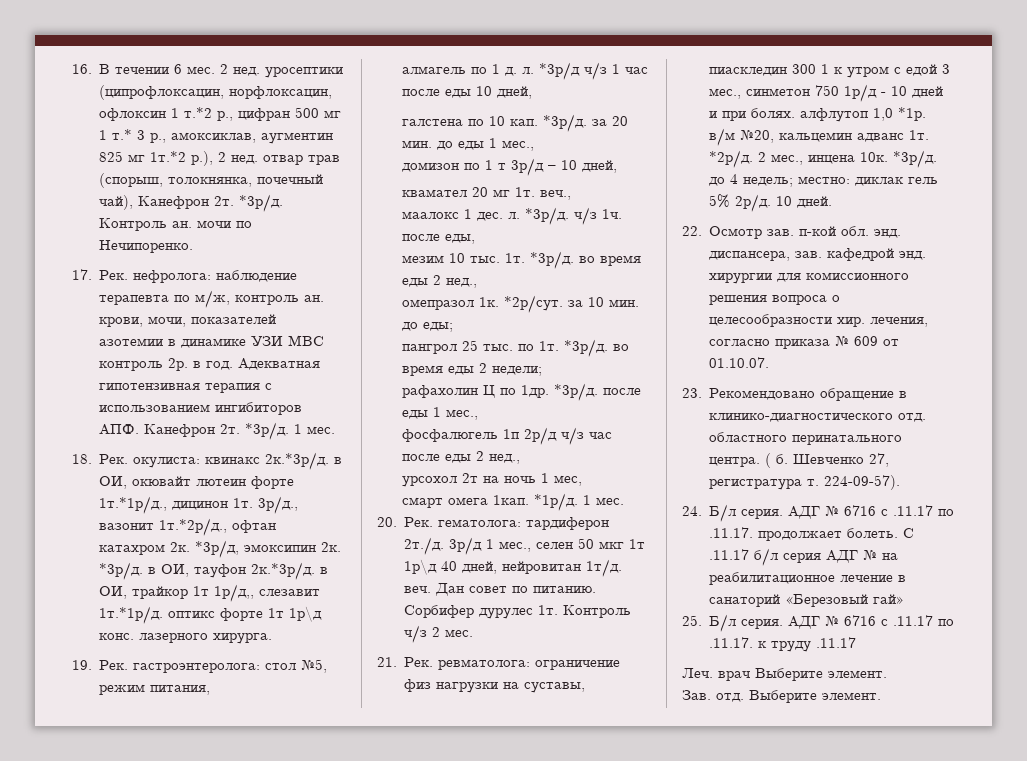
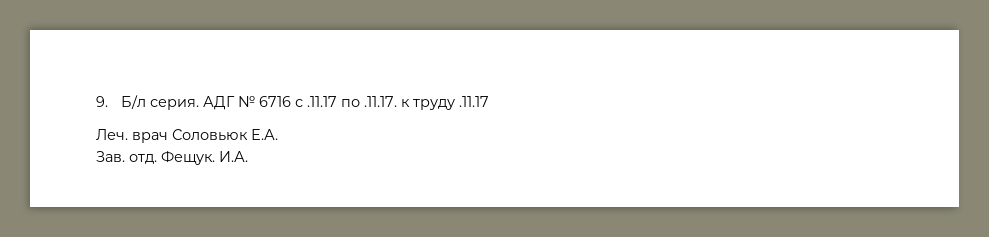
- 16. В течении 6 мес. 2 нед. уросептики (ципрофлоксацин, норфлоксацин, офлоксин 1 т.*2 р., цифран 500 мг 1 т.* 3 р., амоксиклав, аугментин 825 мг 1т.*2 р.), 2 нед. отвар трав (спорыш, толокнянка, почечный чай), Канефрон 2т. *3р/д. Контроль ан. мочи по Нечипоренко.
- 17. Рек. нефролога: наблюдение терапевта по м/ж, контроль ан. крови, мочи, показателей азотемии в динамике УЗИ МВС контроль 2р. в год. Адекватная гипотензивная терапия с использованием ингибиторов АПФ. Канефрон 2т. *3р/д. 1 мес.
- 18. Рек. окулиста: квинакс 2к.*3р/д. в ОИ, окювайт лютеин форте 1т.*1р/д., дицинон 1т. 3р/д., вазонит 1т.*2р/д., офтан катахром 2к. *3р/д, эмоксипин 2к. *3р/д. в ОИ, тауфон 2к.*3р/д. в ОИ, трайкор 1т 1р/д,, слезавит 1т.*1р/д. оптикс форте 1т 1р\д конс. лазерного хирурга.
- 19. Рек. гастроэнтеролога: стол №5, режим питания,
- алмагель по 1 д. л. *3р/д ч/з 1 час после еды 10 дней,
- галстена по 10 кап. *3р/д. за 20 мин. до еды 1 мес.,
- домизон по 1 т 3р/д – 10 дней,
- квамател 20 мг 1т. веч.,
- маалокс 1 дес. л. *3р/д. ч/з 1ч. после еды,
- мезим 10 тыс. 1т. *3р/д. во время еды 2 нед.,
- омепразол 1к. *2р/сут. за 10 мин. до еды;
- пангрол 25 тыс. по 1т. *3р/д. во время еды 2 недели;
- рафахолин Ц по 1др. *3р/д. после еды 1 мес.,
- фосфалюгель 1п 2р/д ч/з час после еды 2 нед.,
- урсохол 2т на ночь 1 мес,
- смарт омега 1кап. *1р/д. 1 мес.
- 20. Рек. гематолога: тардиферон 2т./д. 3р/д 1 мес., селен 50 мкг 1т 1р\д 40 дней, нейровитан 1т/д. веч. Дан совет по питанию. Сорбифер дурулес 1т. Контроль ч/з 2 мес.
- 21. Рек. ревматолога: ограничение физ нагрузки на суставы, пиаскледин 300 1 к утром с едой 3 мес., синметон 750 1р/д - 10 дней и при болях. алфлутоп 1,0 *1р. в/м №20, кальцемин адванс 1т. *2р/д. 2 мес., инцена 10к. *3р/д. до 4 недель; местно: диклак гель 5% 2р/д. 10 дней.
- 22. Осмотр зав. п-кой обл. энд. диспансера, зав. кафедрой энд. хирургии для комиссионного решения вопроса о целесообразности хир. лечения, согласно приказа № 609 от 01.10.07.
- 23. Рекомендовано обращение в клинико-диагностического отд. областного перинатального центра. ( б. Шевченко 27, регистратура т. 224-09-57).
- 24. Б/л серия. АДГ № 6716 с .11.17 по .11.17. продолжает болеть. С .11.17 б/л серия АДГ № на реабилитационное лечение в санаторий «Березовый гай»
- 25. Б/л серия.
+ 9. Б/л серия.
- Леч. врач Выберите элемент.
+ Леч. врач Соловьюк Е.А.
- Зав. отд. Выберите элемент.
+ Зав. отд. Фещук. И.А.

